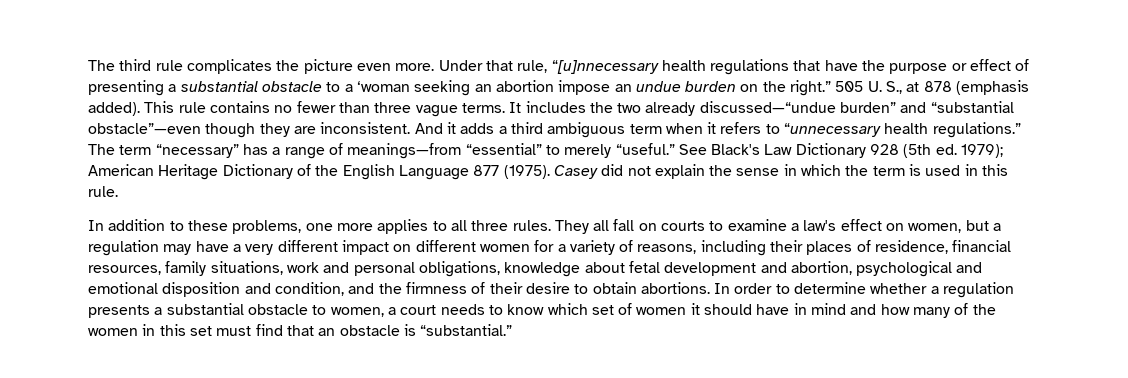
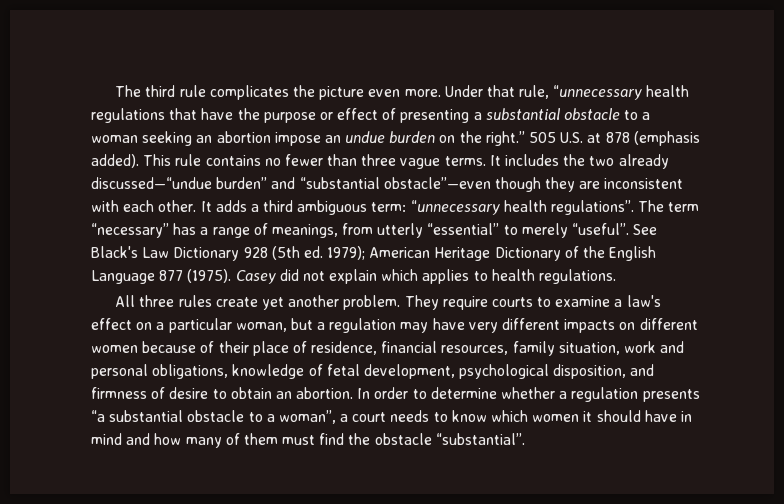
- Under that rule, “[u]nnecessary health regulations that have the purpose or effect of presenting a substantial obstacle to a ‘woman seeking an abortion impose an undue burden on the right.”
+ Under that rule, “unnecessary health regulations that have the purpose or effect of presenting a substantial obstacle to a woman seeking an abortion impose an undue burden on the right.”
- 505 U. S., at 878 (emphasis added).
+ 505 U.S. at 878 (emphasis added).
- It includes the two already discussed—“undue burden” and “substantial obstacle”—even though they are inconsistent. And it adds a third ambiguous term when it refers to “unnecessary health regulations.”
+ It includes the two already discussed—“undue burden” and “substantial obstacle”—even though they are inconsistent with each other. It adds a third ambiguous term: “unnecessary health regulations”.
- The term “necessary” has a range of meanings—from “essential” to merely “useful.”
+ The term “necessary” has a range of meanings, from utterly “essential” to merely “useful”.
- Casey did not explain the sense in which the term is used in this rule.
- In addition to these problems, one more applies to all three rules. They all fall on courts to examine a law's effect on women, but a regulation may have a very different impact on different women for a variety of reasons, including their places of residence, financial resources, family situations, work and personal obligations, knowledge about fetal development and abortion, psychological and emotional disposition and condition, and the firmness of their desire to obtain abortions.
+ Casey did not explain which applies to health regulations.
+ All three rules create yet another problem. They require courts to examine a law's effect on a particular woman, but a regulation may have very different impacts on different women because of their place of residence, financial resources, family situation, work and personal obligations, knowledge of fetal development, psychological disposition, and firmness of desire to obtain an abortion.
- In order to determine whether a regulation presents a substantial obstacle to women, a court needs to know which set of women it should have in mind and how many of the women in this set must find that an obstacle is “substantial.”
+ In order to determine whether a regulation presents “a substantial obstacle to a woman”, a court needs to know which women it should have in mind and how many of them must find the obstacle “substantial”.

